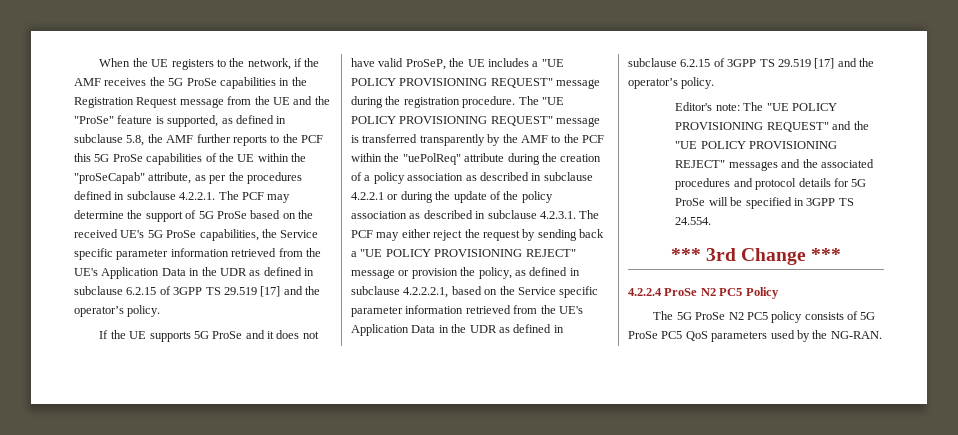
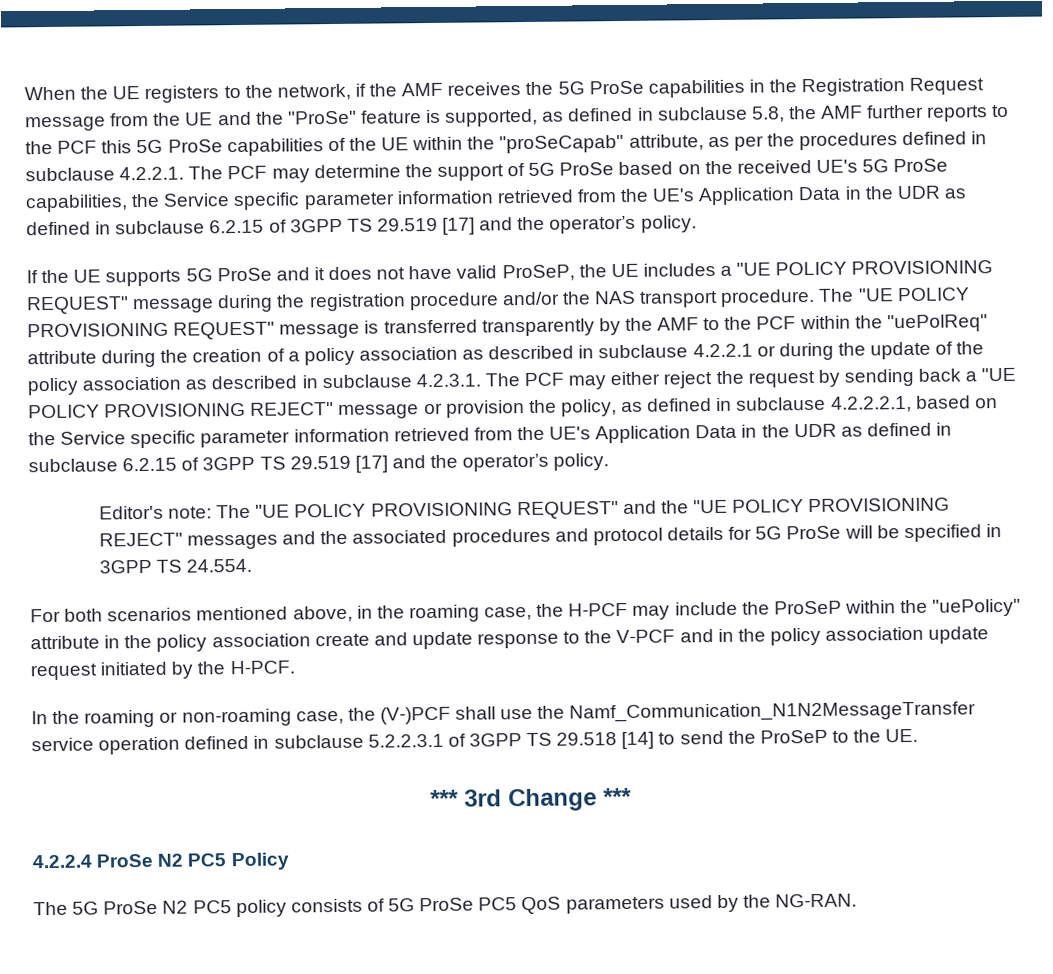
- If the UE supports 5G ProSe and it does not have valid ProSeP, the UE includes a "UE POLICY PROVISIONING REQUEST" message during the registration procedure.
+ If the UE supports 5G ProSe and it does not have valid ProSeP, the UE includes a "UE POLICY PROVISIONING REQUEST" message during the registration procedure and/or the NAS transport procedure.
+ For both scenarios mentioned above, in the roaming case, the H-PCF may include the ProSeP within the "uePolicy" attribute in the policy association create and update response to the V-PCF and in the policy association update request initiated by the H-PCF.
+ In the roaming or non-roaming case, the (V-)PCF shall use the Namf_Communication_N1N2MessageTransfer service operation defined in subclause 5.2.2.3.1 of 3GPP TS 29.518 [14] to send the ProSeP to the UE.

